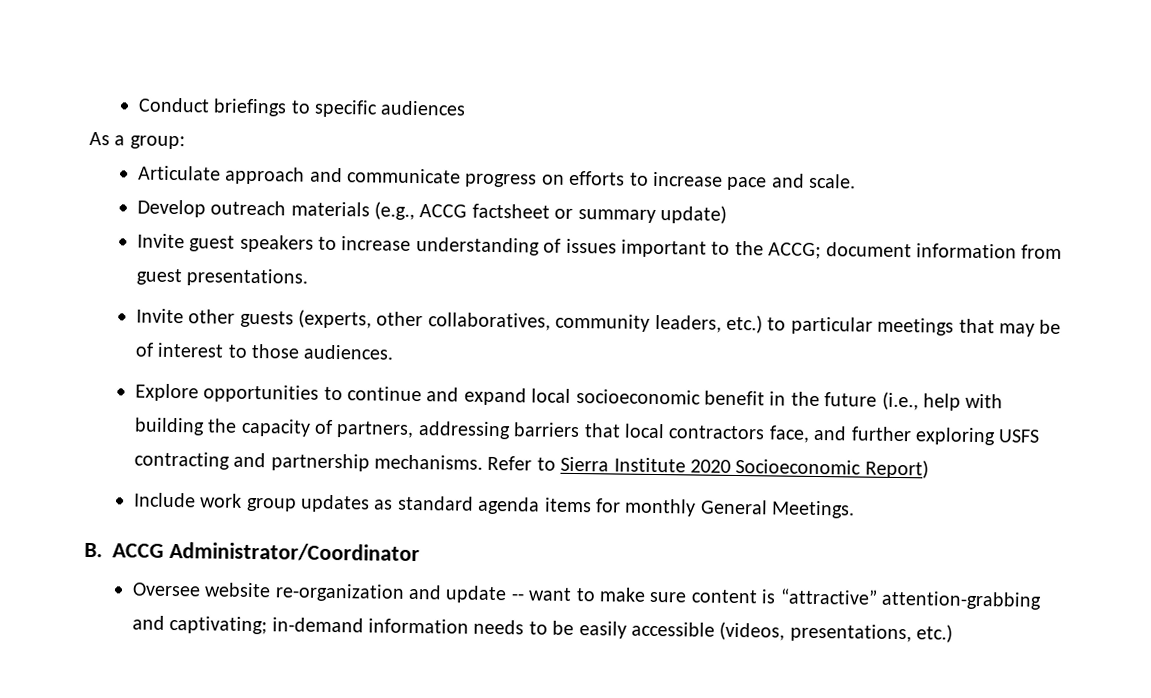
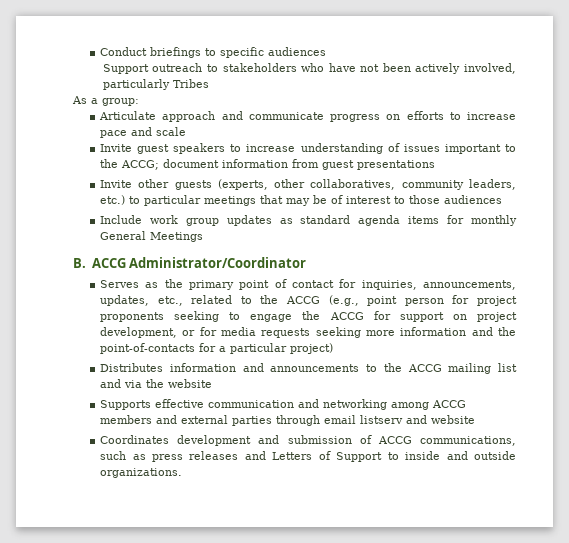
+ Support outreach to stakeholders who have not been actively involved, particularly Tribes
- Articulate approach and communicate progress on efforts to increase pace and scale.
- Develop outreach materials (e.g., ACCG factsheet or summary update)
+ Articulate approach and communicate progress on efforts to increase pace and scale
- Invite guest speakers to increase understanding of issues important to the ACCG; document information from guest presentations.
+ Invite guest speakers to increase understanding of issues important to the ACCG; document information from guest presentations
- Invite other guests (experts, other collaboratives, community leaders, etc.) to particular meetings that may be of interest to those audiences.
- Explore opportunities to continue and expand local socioeconomic benefit in the future (i.e., help with building the capacity of partners, addressing barriers that local contractors face, and further exploring USFS contracting and partnership mechanisms. Refer to Sierra Institute 2020 Socioeconomic Report)
+ Invite other guests (experts, other collaboratives, community leaders, etc.) to particular meetings that may be of interest to those audiences
- Include work group updates as standard agenda items for monthly General Meetings.
+ Include work group updates as standard agenda items for monthly General Meetings
- Oversee website re-organization and update -- want to make sure content is “attractive” attention-grabbing and captivating; in-demand information needs to be easily accessible (videos, presentations, etc.)
+ Serves as the primary point of contact for inquiries, announcements, updates, etc., related to the ACCG (e.g., point person for project proponents seeking to engage the ACCG for support on project development, or for media requests seeking more information and the point-of-contacts for a particular project)
+ Distributes information and announcements to the ACCG mailing list and via the website
+ Supports effective communication and networking among ACCG members and external parties through email listserv and website
+ Coordinates development and submission of ACCG communications, such as press releases and Letters of Support to inside and outside organizations.

